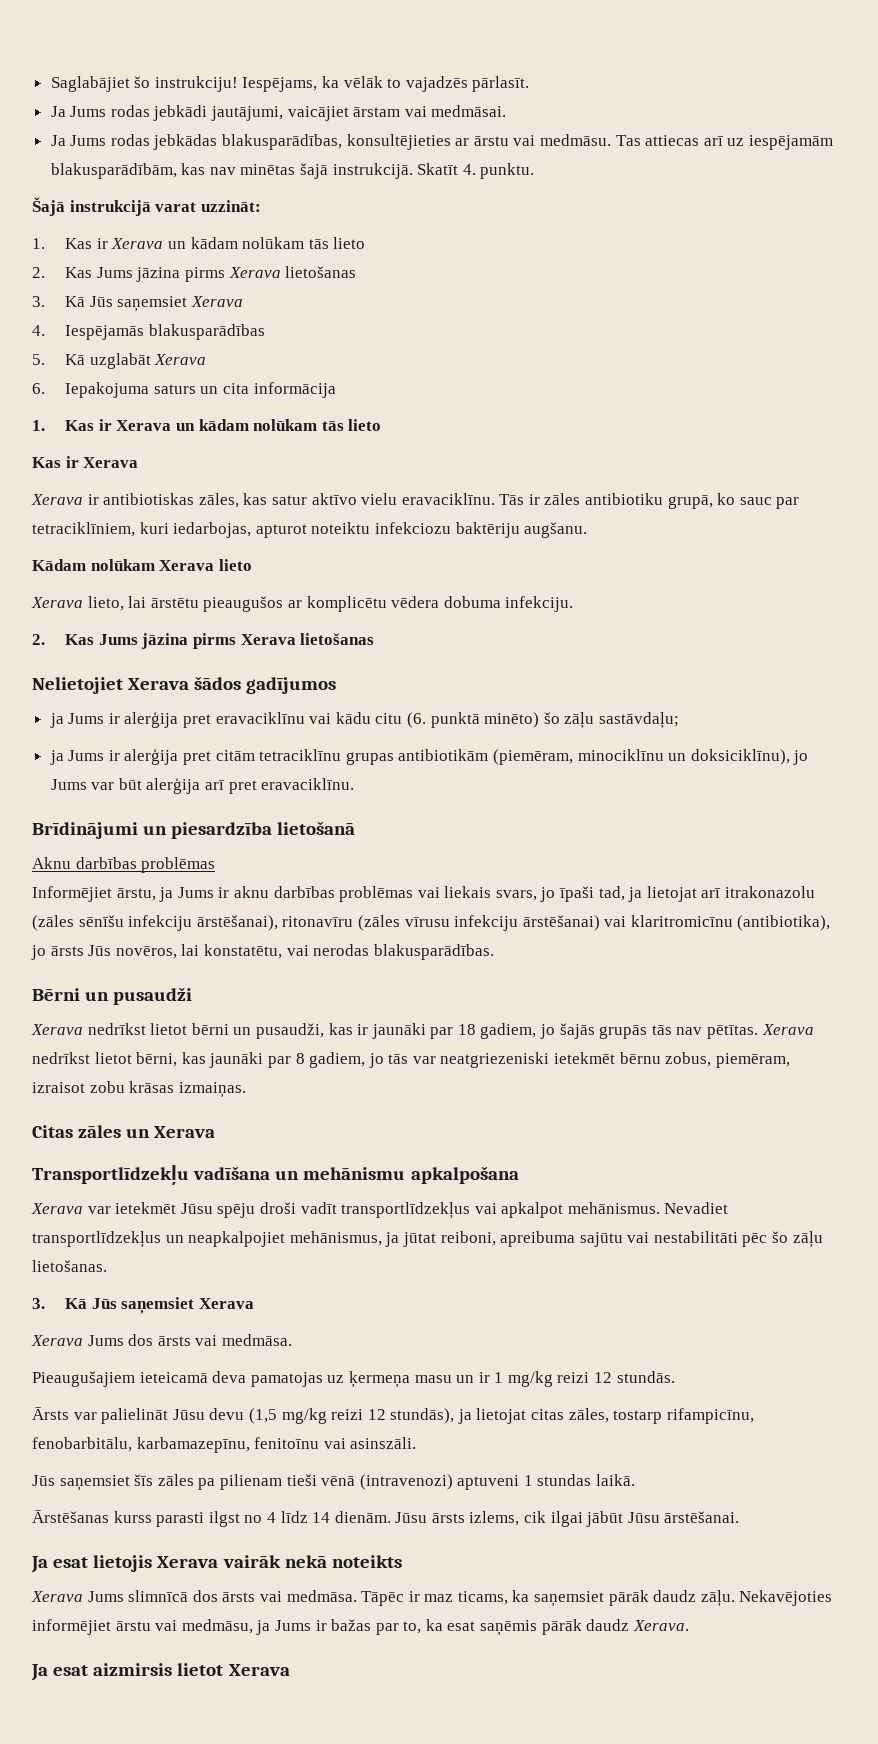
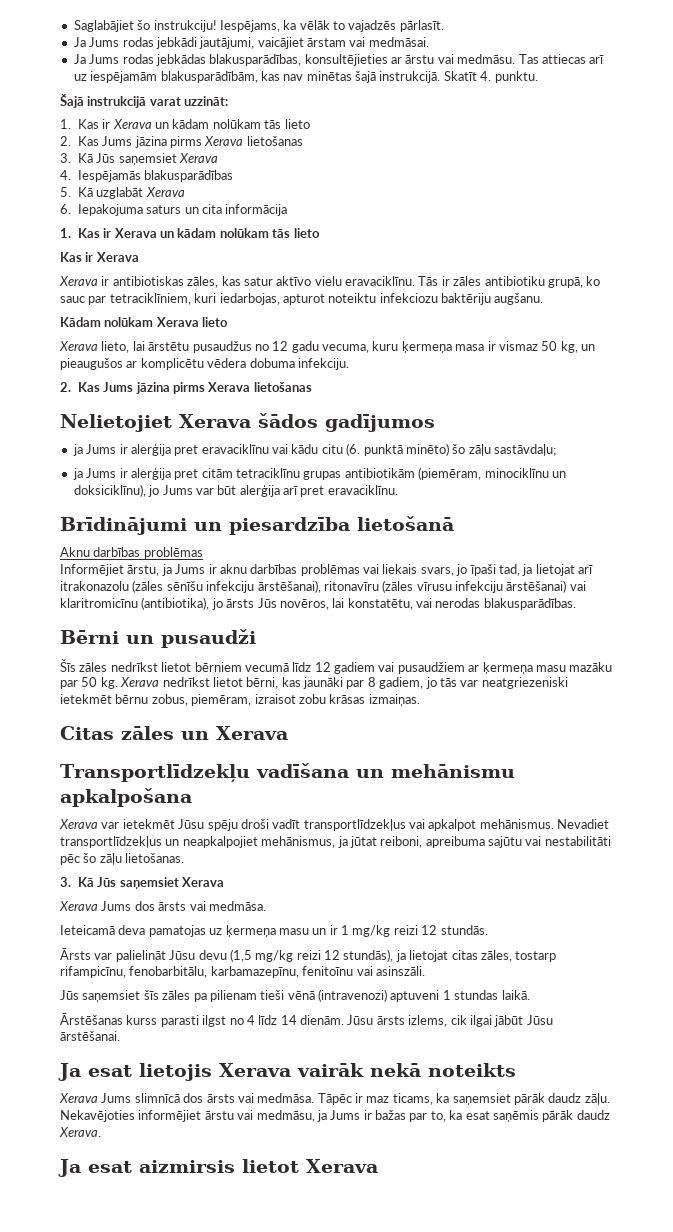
- Xerava lieto, lai ārstētu pieaugušos ar komplicētu vēdera dobuma infekciju.
+ Xerava lieto, lai ārstētu pusaudžus no 12 gadu vecuma, kuru ķermeņa masa ir vismaz 50 kg, un pieaugušos ar komplicētu vēdera dobuma infekciju.
- Xerava nedrīkst lietot bērni un pusaudži, kas ir jaunāki par 18 gadiem, jo šajās grupās tās nav pētītas.
+ Šīs zāles nedrīkst lietot bērniem vecumā līdz 12 gadiem vai pusaudžiem ar ķermeņa masu mazāku par 50 kg.
- Pieaugušajiem ieteicamā deva pamatojas uz ķermeņa masu un ir 1 mg/kg reizi 12 stundās.
+ Ieteicamā deva pamatojas uz ķermeņa masu un ir 1 mg/kg reizi 12 stundās.

